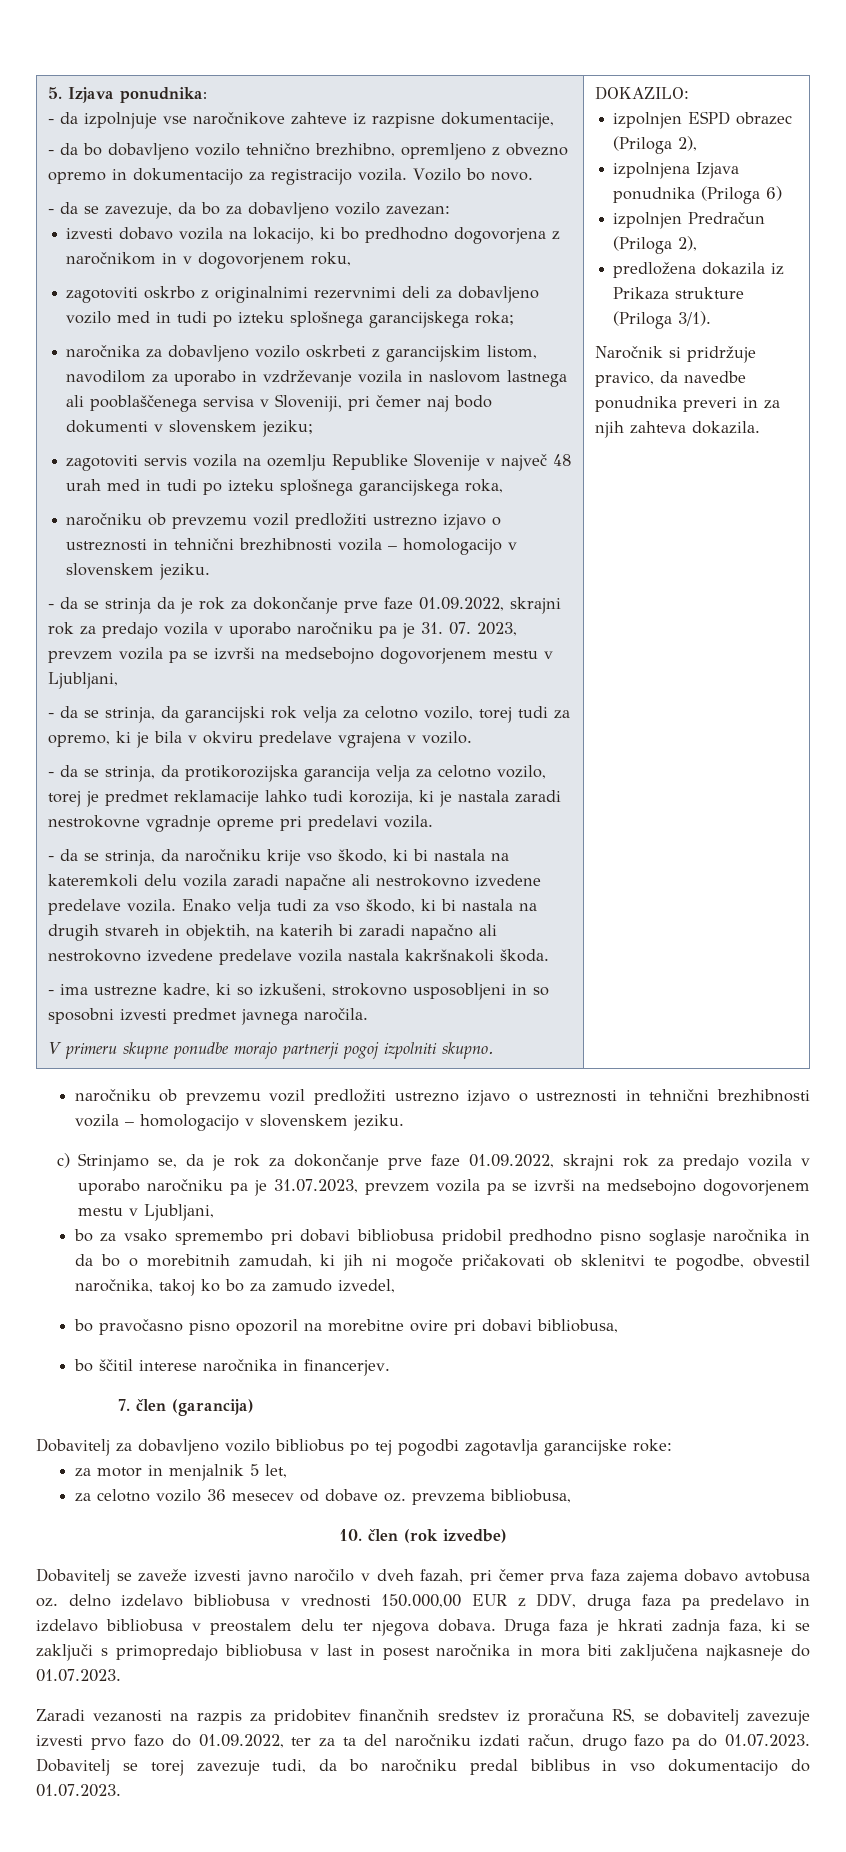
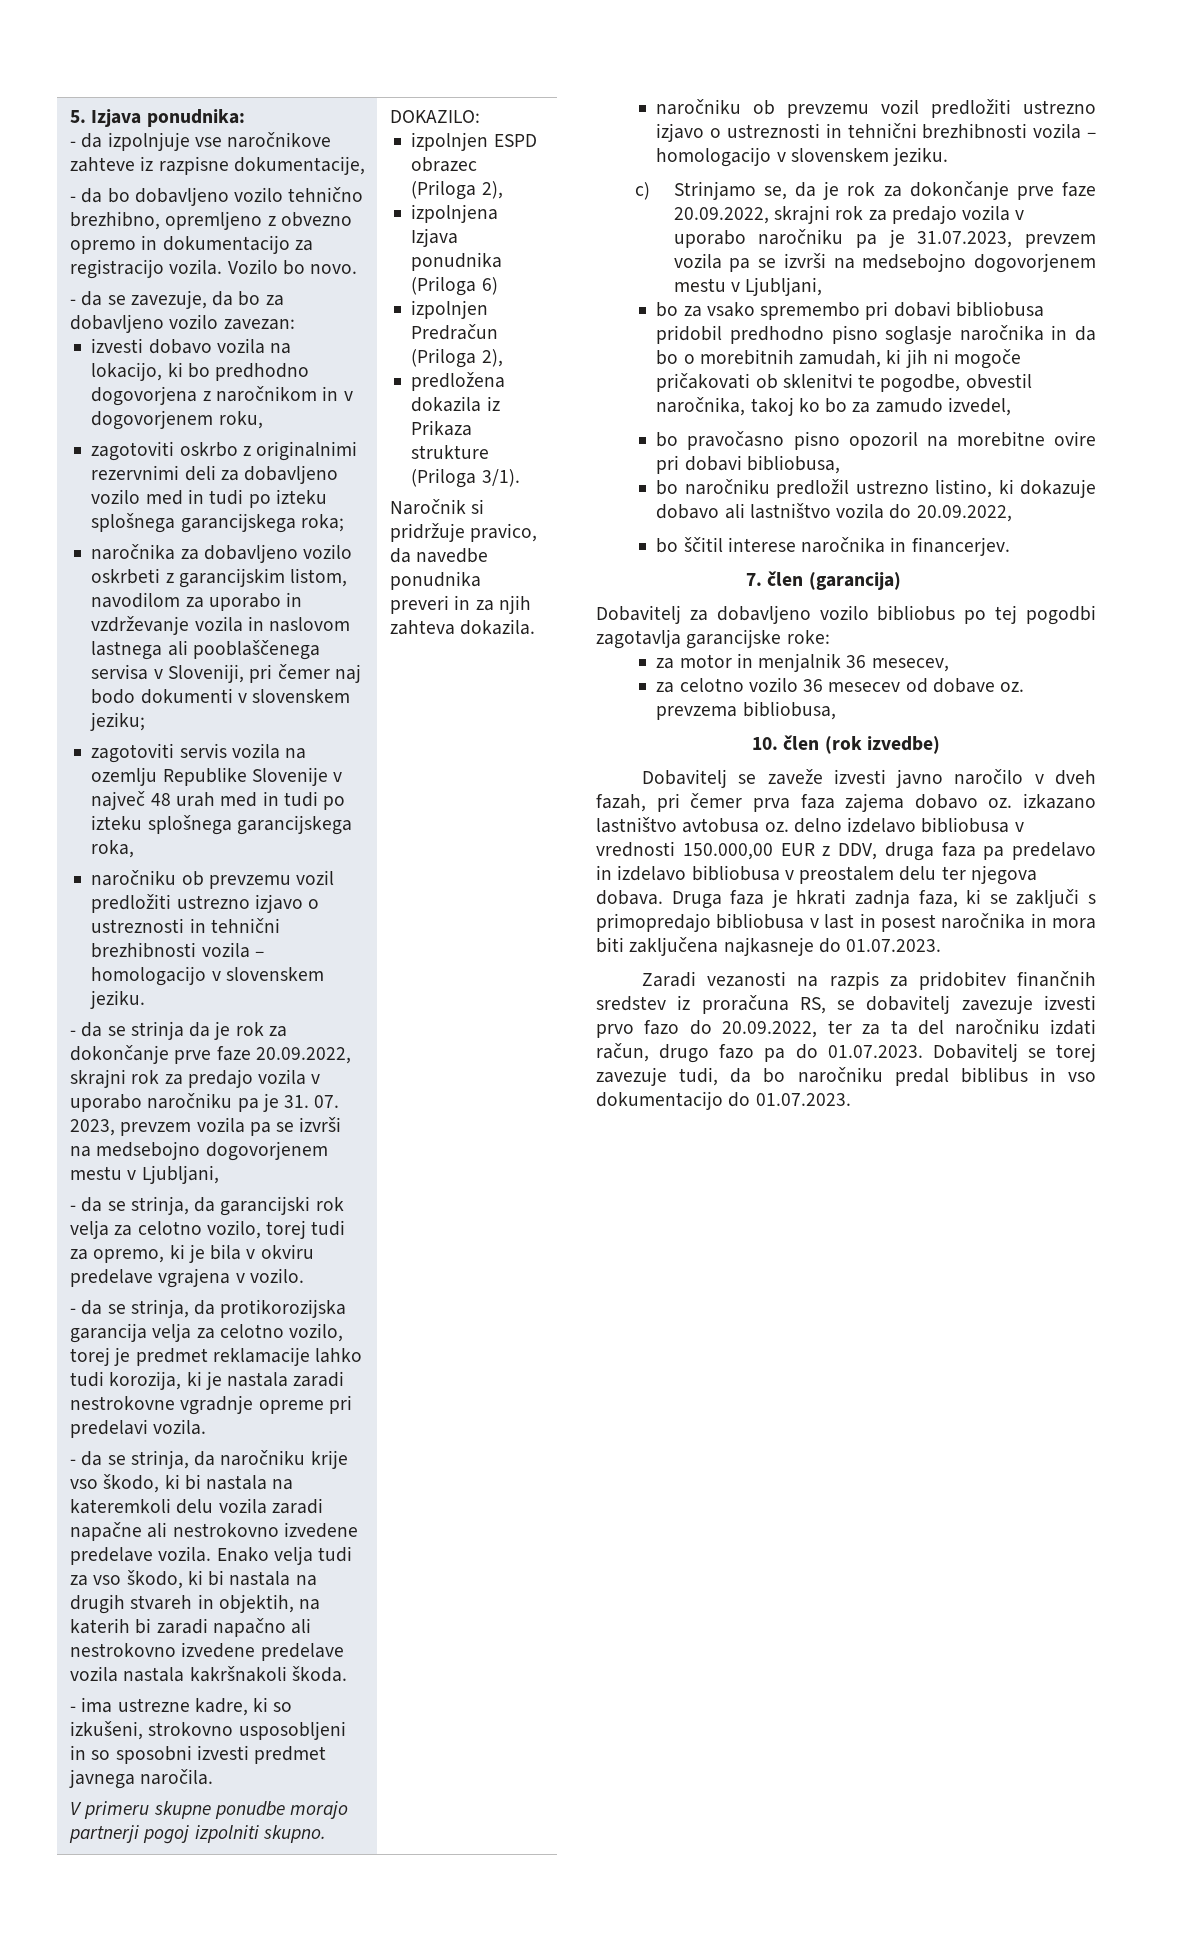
- - da se strinja da je rok za dokončanje prve faze 01.09.2022, skrajni rok za predajo vozila v uporabo naročniku pa je 31. 07. 2023, prevzem vozila pa se izvrši na medsebojno dogovorjenem mestu v Ljubljani,
+ - da se strinja da je rok za dokončanje prve faze 20.09.2022, skrajni rok za predajo vozila v uporabo naročniku pa je 31. 07. 2023, prevzem vozila pa se izvrši na medsebojno dogovorjenem mestu v Ljubljani,
- c) Strinjamo se, da je rok za dokončanje prve faze 01.09.2022, skrajni rok za predajo vozila v uporabo naročniku pa je 31.07.2023, prevzem vozila pa se izvrši na medsebojno dogovorjenem mestu v Ljubljani,
+ c) Strinjamo se, da je rok za dokončanje prve faze 20.09.2022, skrajni rok za predajo vozila v uporabo naročniku pa je 31.07.2023, prevzem vozila pa se izvrši na medsebojno dogovorjenem mestu v Ljubljani,
+ bo naročniku predložil ustrezno listino, ki dokazuje dobavo ali lastništvo vozila do 20.09.2022,
- za motor in menjalnik 5 let,
+ za motor in menjalnik 36 mesecev,
- Dobavitelj se zaveže izvesti javno naročilo v dveh fazah, pri čemer prva faza zajema dobavo avtobusa oz. delno izdelavo bibliobusa v vrednosti 150.000,00 EUR z DDV, druga faza pa predelavo in izdelavo bibliobusa v preostalem delu ter njegova dobava.
+ Dobavitelj se zaveže izvesti javno naročilo v dveh fazah, pri čemer prva faza zajema dobavo oz. izkazano lastništvo avtobusa oz. delno izdelavo bibliobusa v vrednosti 150.000,00 EUR z DDV, druga faza pa predelavo in izdelavo bibliobusa v preostalem delu ter njegova dobava.
- Zaradi vezanosti na razpis za pridobitev finančnih sredstev iz proračuna RS, se dobavitelj zavezuje izvesti prvo fazo do 01.09.2022, ter za ta del naročniku izdati račun, drugo fazo pa do 01.07.2023. Dobavitelj se torej zavezuje tudi, da bo naročniku predal biblibus in vso dokumentacijo do 01.07.2023.
+ Zaradi vezanosti na razpis za pridobitev finančnih sredstev iz proračuna RS, se dobavitelj zavezuje izvesti prvo fazo do 20.09.2022, ter za ta del naročniku izdati račun, drugo fazo pa do 01.07.2023. Dobavitelj se torej zavezuje tudi, da bo naročniku predal biblibus in vso dokumentacijo do 01.07.2023.

